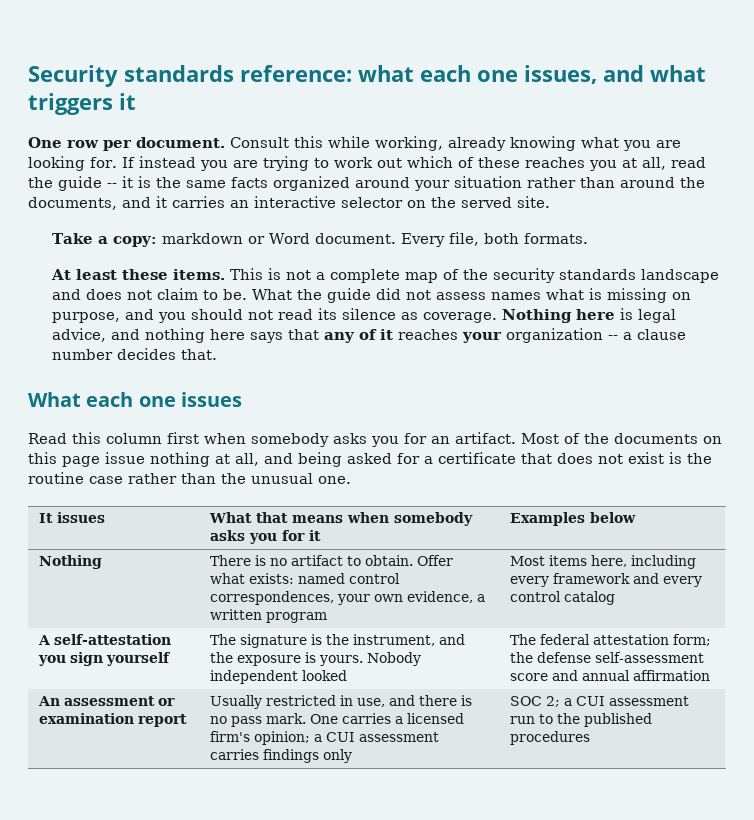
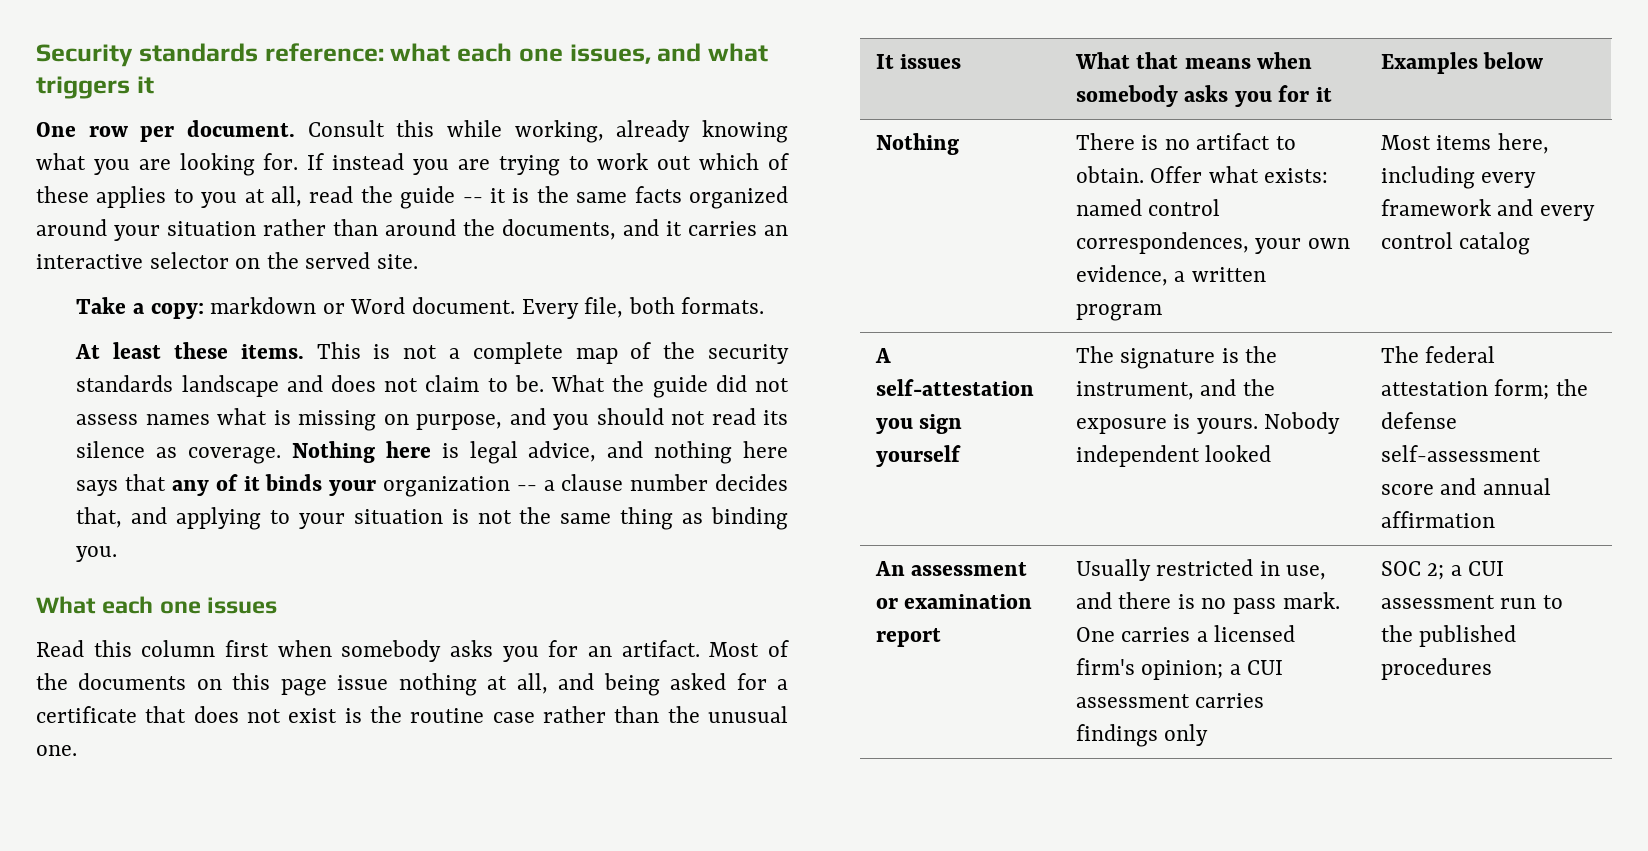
- If instead you are trying to work out which of these reaches you at all, read the guide -- it is the same facts organized around your situation rather than around the documents, and it carries an interactive selector on the served site.
+ If instead you are trying to work out which of these applies to you at all, read the guide -- it is the same facts organized around your situation rather than around the documents, and it carries an interactive selector on the served site.
- Nothing here is legal advice, and nothing here says that any of it reaches your organization -- a clause number decides that.
+ Nothing here is legal advice, and nothing here says that any of it binds your organization -- a clause number decides that, and applying to your situation is not the same thing as binding you.

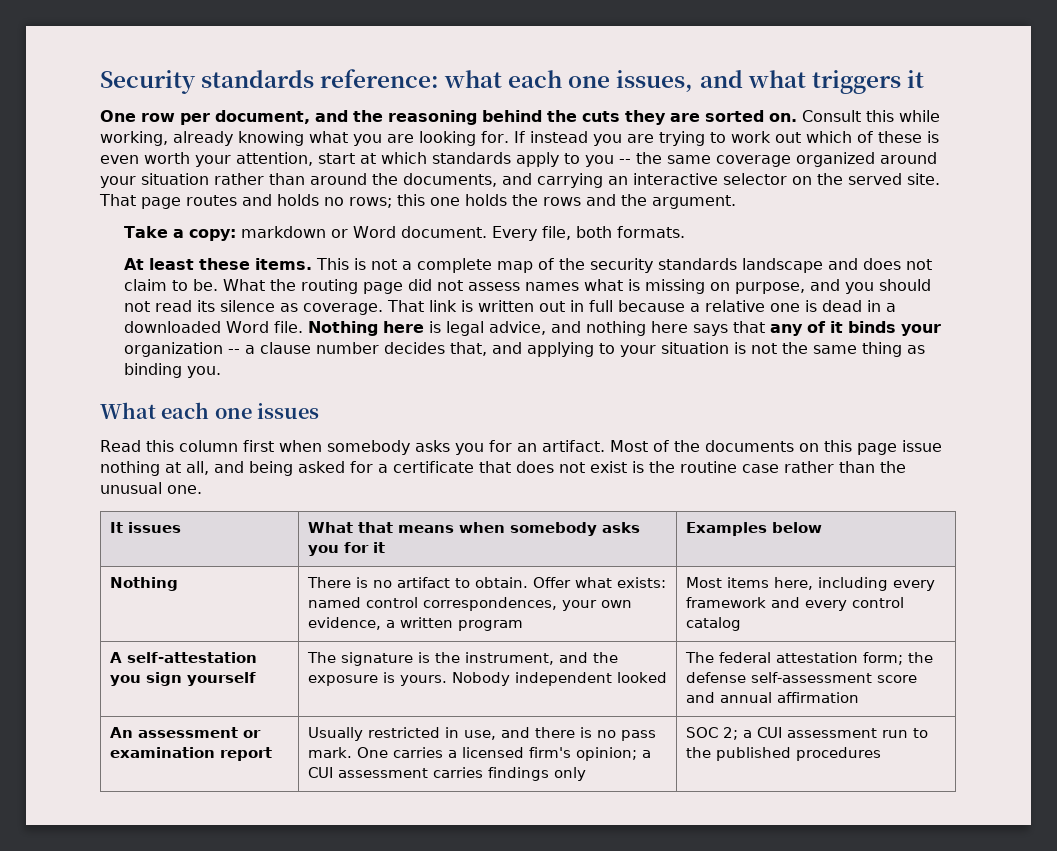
- One row per document.
+ One row per document, and the reasoning behind the cuts they are sorted on.
- If instead you are trying to work out which of these applies to you at all, read the guide -- it is the same facts organized around your situation rather than around the documents, and it carries an interactive selector on the served site.
+ If instead you are trying to work out which of these is even worth your attention, start at which standards apply to you -- the same coverage organized around your situation rather than around the documents, and carrying an interactive selector on the served site. That page routes and holds no rows; this one holds the rows and the argument.
- What the guide did not assess names what is missing on purpose, and you should not read its silence as coverage.
+ What the routing page did not assess names what is missing on purpose, and you should not read its silence as coverage.
+ That link is written out in full because a relative one is dead in a downloaded Word file.

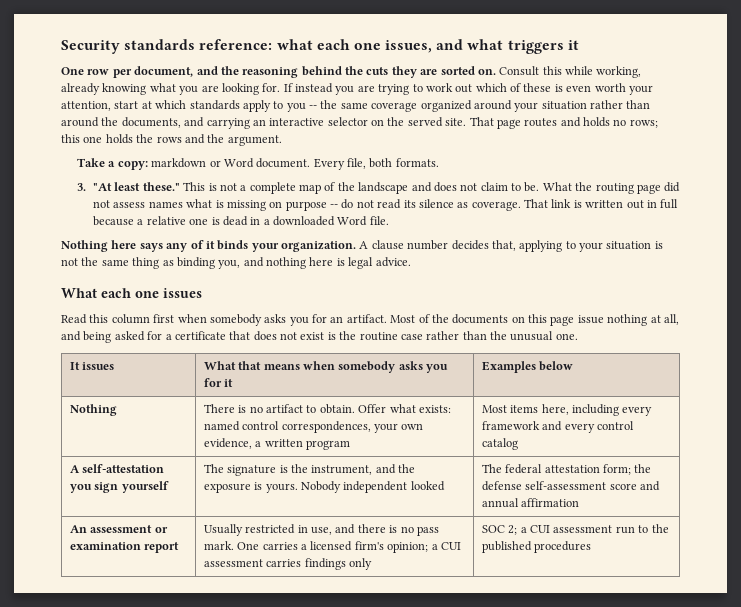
- At least these items.
+ 3. "At least these."
- This is not a complete map of the security standards landscape and does not claim to be.
+ This is not a complete map of the landscape and does not claim to be.
- What the routing page did not assess names what is missing on purpose, and you should not read its silence as coverage.
+ What the routing page did not assess names what is missing on purpose -- do not read its silence as coverage.
- That link is written out in full because a relative one is dead in a downloaded Word file. Nothing here is legal advice, and nothing here says that any of it binds your organization -- a clause number decides that, and applying to your situation is not the same thing as binding you.
+ That link is written out in full because a relative one is dead in a downloaded Word file.
+ Nothing here says any of it binds your organization. A clause number decides that, applying to your situation is not the same thing as binding you, and nothing here is legal advice.

